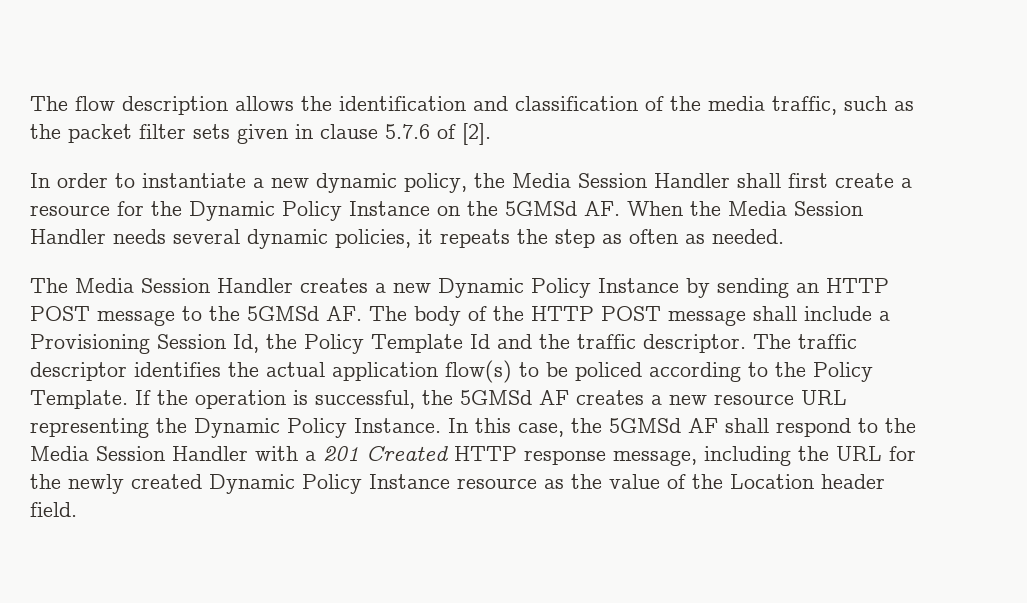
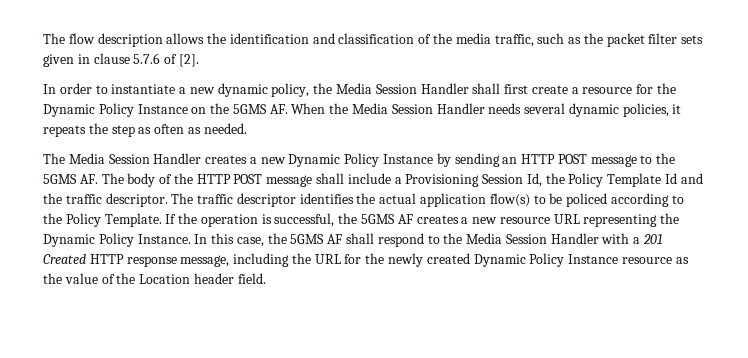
- In order to instantiate a new dynamic policy, the Media Session Handler shall first create a resource for the Dynamic Policy Instance on the 5GMSd AF. When the Media Session Handler needs several dynamic policies, it repeats the step as often as needed.
+ In order to instantiate a new dynamic policy, the Media Session Handler shall first create a resource for the Dynamic Policy Instance on the 5GMS AF. When the Media Session Handler needs several dynamic policies, it repeats the step as often as needed.
- The Media Session Handler creates a new Dynamic Policy Instance by sending an HTTP POST message to the 5GMSd AF. The body of the HTTP POST message shall include a Provisioning Session Id, the Policy Template Id and the traffic descriptor.
+ The Media Session Handler creates a new Dynamic Policy Instance by sending an HTTP POST message to the 5GMS AF. The body of the HTTP POST message shall include a Provisioning Session Id, the Policy Template Id and the traffic descriptor.
- If the operation is successful, the 5GMSd AF creates a new resource URL representing the Dynamic Policy Instance.
+ If the operation is successful, the 5GMS AF creates a new resource URL representing the Dynamic Policy Instance.
- In this case, the 5GMSd AF shall respond to the Media Session Handler with a 201 Created HTTP response message, including the URL for the newly created Dynamic Policy Instance resource as the value of the Location header field.
+ In this case, the 5GMS AF shall respond to the Media Session Handler with a 201 Created HTTP response message, including the URL for the newly created Dynamic Policy Instance resource as the value of the Location header field.

